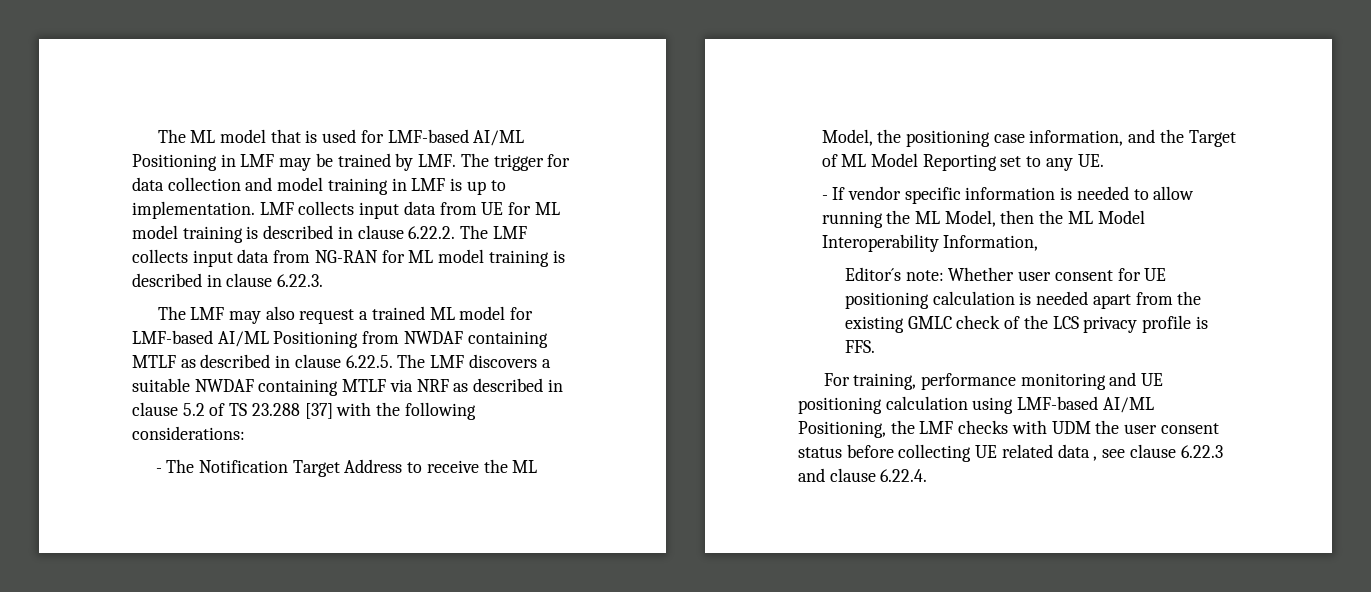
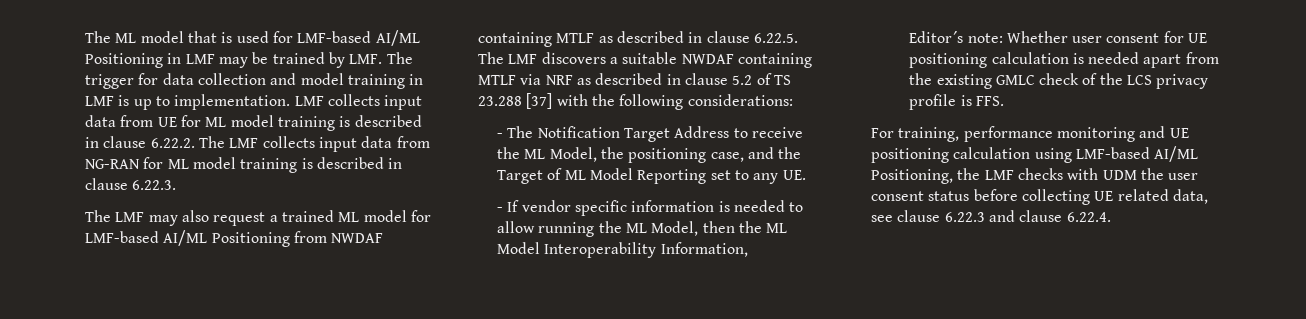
- - The Notification Target Address to receive the ML Model, the positioning case information, and the Target of ML Model Reporting set to any UE.
+ - The Notification Target Address to receive the ML Model, the positioning case, and the Target of ML Model Reporting set to any UE.
- For training, performance monitoring and UE positioning calculation using LMF-based AI/ML Positioning, the LMF checks with UDM the user consent status before collecting UE related data , see clause 6.22.3 and clause 6.22.4.
+ For training, performance monitoring and UE positioning calculation using LMF-based AI/ML Positioning, the LMF checks with UDM the user consent status before collecting UE related data, see clause 6.22.3 and clause 6.22.4.

